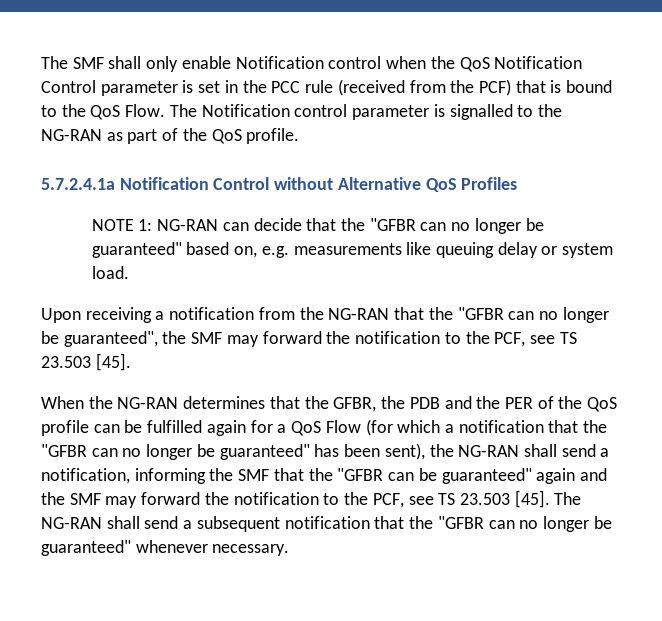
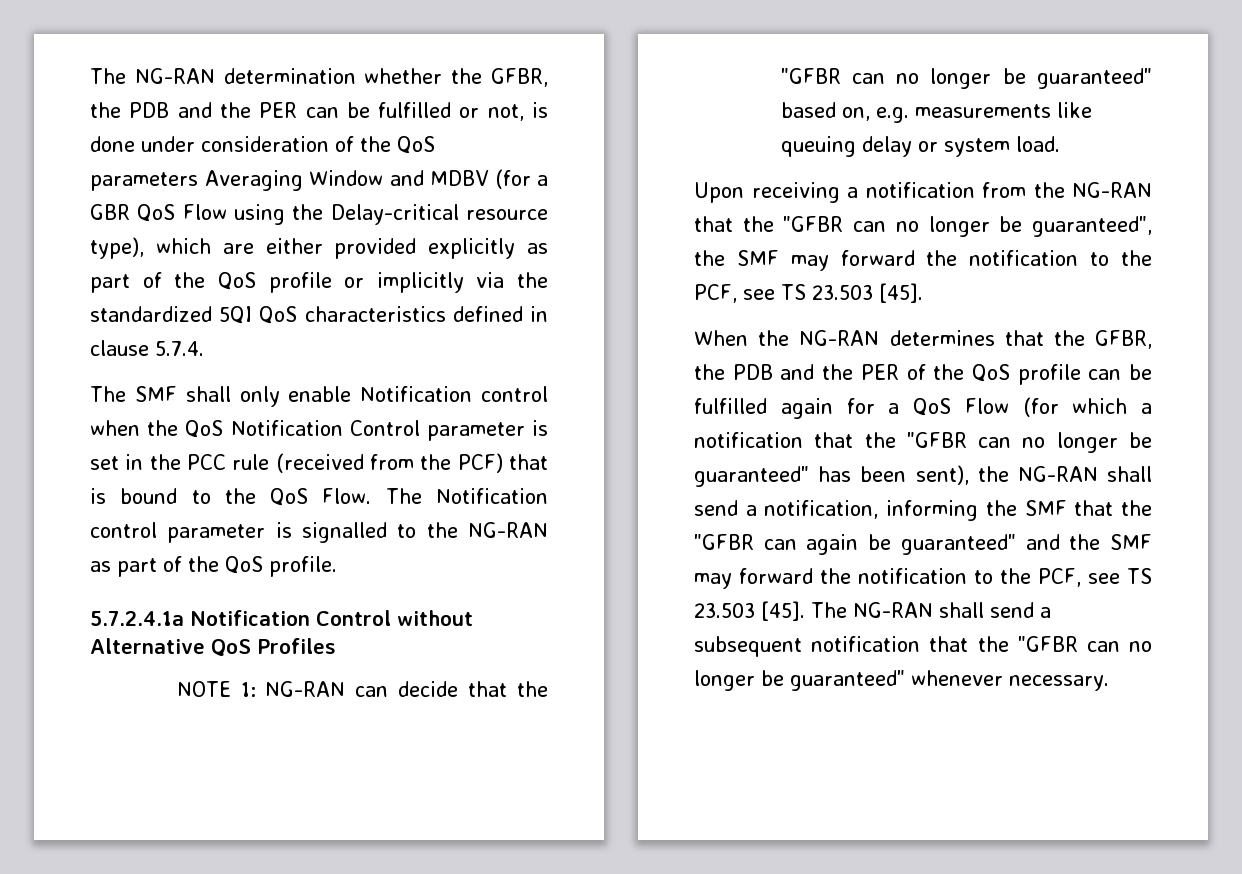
+ The NG-RAN determination whether the GFBR, the PDB and the PER can be fulfilled or not, is done under consideration of the QoS parameters Averaging Window and MDBV (for a GBR QoS Flow using the Delay-critical resource type), which are either provided explicitly as part of the QoS profile or implicitly via the standardized 5QI QoS characteristics defined in clause 5.7.4.
- When the NG-RAN determines that the GFBR, the PDB and the PER of the QoS profile can be fulfilled again for a QoS Flow (for which a notification that the "GFBR can no longer be guaranteed" has been sent), the NG-RAN shall send a notification, informing the SMF that the "GFBR can be guaranteed" again and the SMF may forward the notification to the PCF, see TS 23.503 [45].
+ When the NG-RAN determines that the GFBR, the PDB and the PER of the QoS profile can be fulfilled again for a QoS Flow (for which a notification that the "GFBR can no longer be guaranteed" has been sent), the NG-RAN shall send a notification, informing the SMF that the "GFBR can again be guaranteed" and the SMF may forward the notification to the PCF, see TS 23.503 [45].

